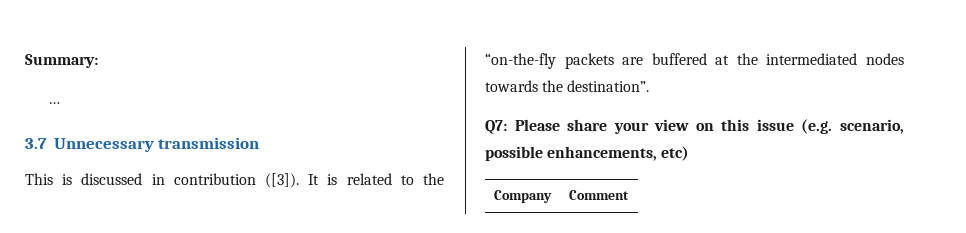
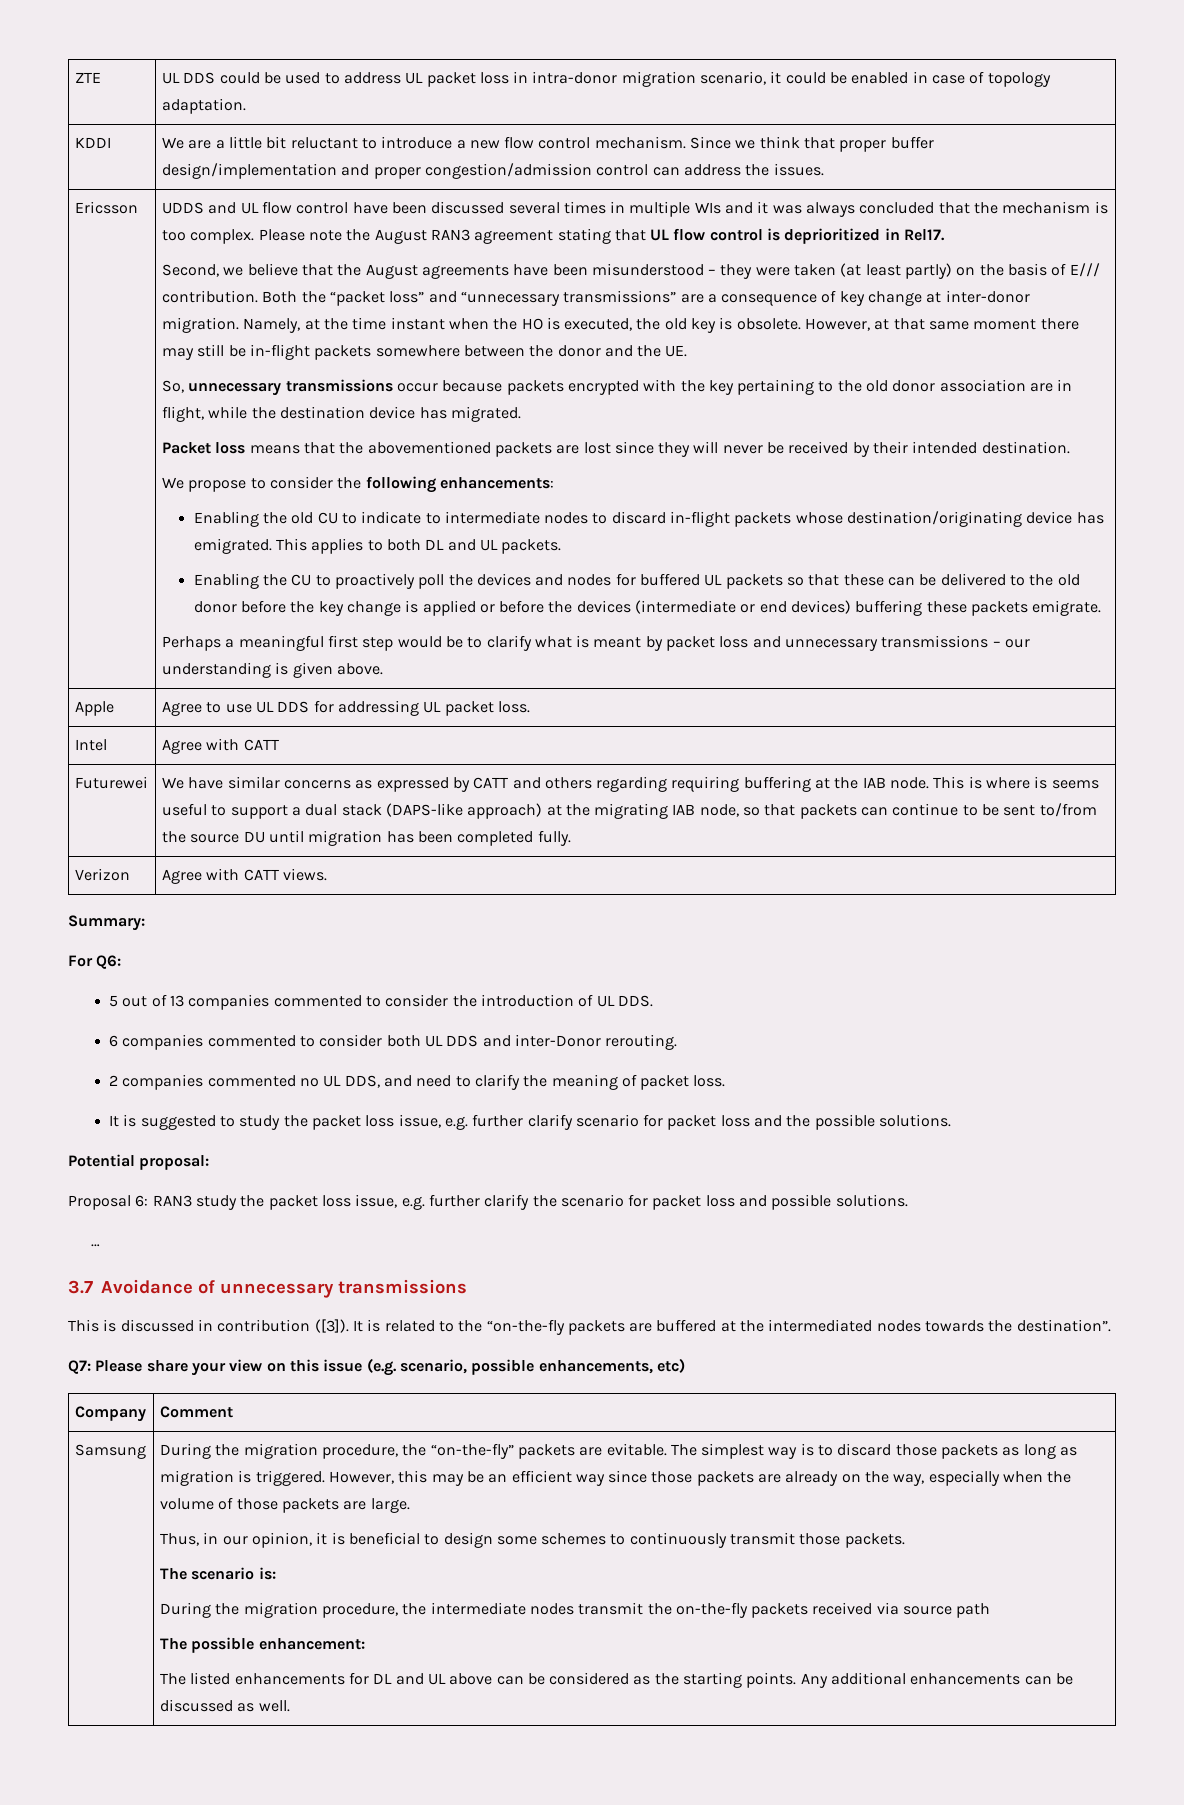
+ ZTE | UL DDS could be used to address UL packet loss in intra-donor migration scenario, it could be enabled in case of topology adaptation.
+ KDDI | We are a little bit reluctant to introduce a new flow control mechanism. Since we think that proper buffer design/implementation and proper congestion/admission control can address the issues.
+ Ericsson | UDDS and UL flow control have been discussed several times in multiple WIs and it was always concluded that the mechanism is too complex. Please note the August RAN3 agreement stating that UL flow control is deprioritized in Rel17.
+ Second, we believe that the August agreements have been misunderstood – they were taken (at least partly) on the basis of E/// contribution. Both the “packet loss” and “unnecessary transmissions” are a consequence of key change at inter-donor migration. Namely, at the time instant when the HO is executed, the old key is obsolete. However, at that same moment there may still be in-flight packets somewhere between the donor and the UE.
+ So, unnecessary transmissions occur because packets encrypted with the key pertaining to the old donor association are in flight, while the destination device has migrated.
+ Packet loss means that the abovementioned packets are lost since they will never be received by their intended destination.
+ We propose to consider the following enhancements:
+ Enabling the old CU to indicate to intermediate nodes to discard in-flight packets whose destination/originating device has emigrated. This applies to both DL and UL packets.
+ Enabling the CU to proactively poll the devices and nodes for buffered UL packets so that these can be delivered to the old donor before the key change is applied or before the devices (intermediate or end devices) buffering these packets emigrate.
+ Perhaps a meaningful first step would be to clarify what is meant by packet loss and unnecessary transmissions – our understanding is given above.
+ Apple | Agree to use UL DDS for addressing UL packet loss.
+ Intel | Agree with CATT
+ Futurewei | We have similar concerns as expressed by CATT and others regarding requiring buffering at the IAB node. This is where is seems useful to support a dual stack (DAPS-like approach) at the migrating IAB node, so that packets can continue to be sent to/from the source DU until migration has been completed fully.
+ Verizon | Agree with CATT views.
  Summary:
+ For Q6:
+ 5 out of 13 companies commented to consider the introduction of UL DDS.
+ 6 companies commented to consider both UL DDS and inter-Donor rerouting.
+ 2 companies commented no UL DDS, and need to clarify the meaning of packet loss.
+ It is suggested to study the packet loss issue, e.g. further clarify scenario for packet loss and the possible solutions.
+ Potential proposal:
+ Proposal 6: RAN3 study the packet loss issue, e.g. further clarify the scenario for packet loss and possible solutions.
  …
- 3.7 Unnecessary transmission
+ 3.7 Avoidance of unnecessary transmissions
+ Samsung | During the migration procedure, the “on-the-fly” packets are evitable. The simplest way is to discard those packets as long as migration is triggered. However, this may be an efficient way since those packets are already on the way, especially when the volume of those packets are large.
+ Thus, in our opinion, it is beneficial to design some schemes to continuously transmit those packets.
+ The scenario is:
+ During the migration procedure, the intermediate nodes transmit the on-the-fly packets received via source path
+ The possible enhancement:
+ The listed enhancements for DL and UL above can be considered as the starting points. Any additional enhancements can be discussed as well.

